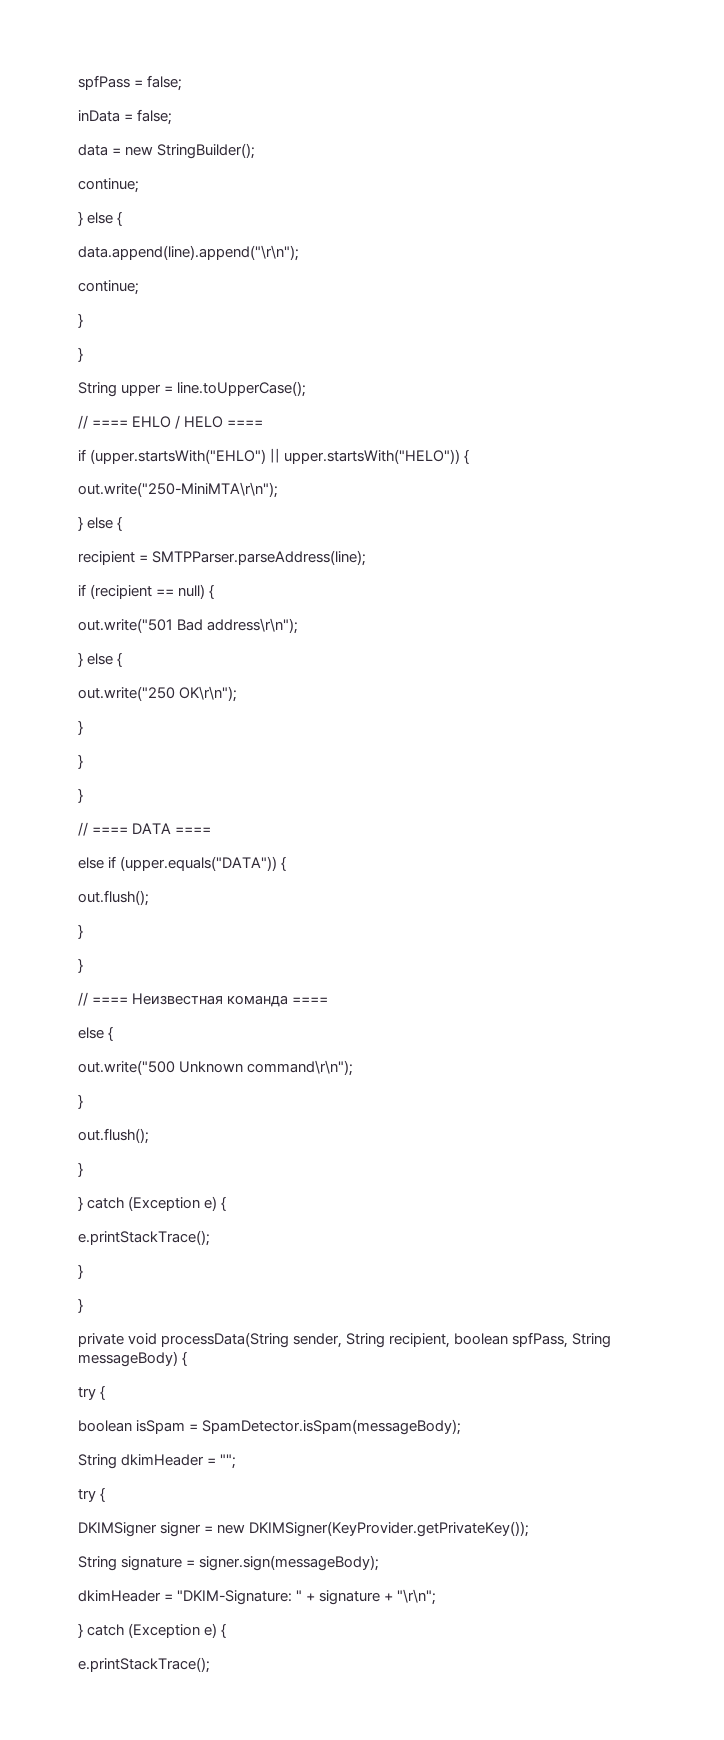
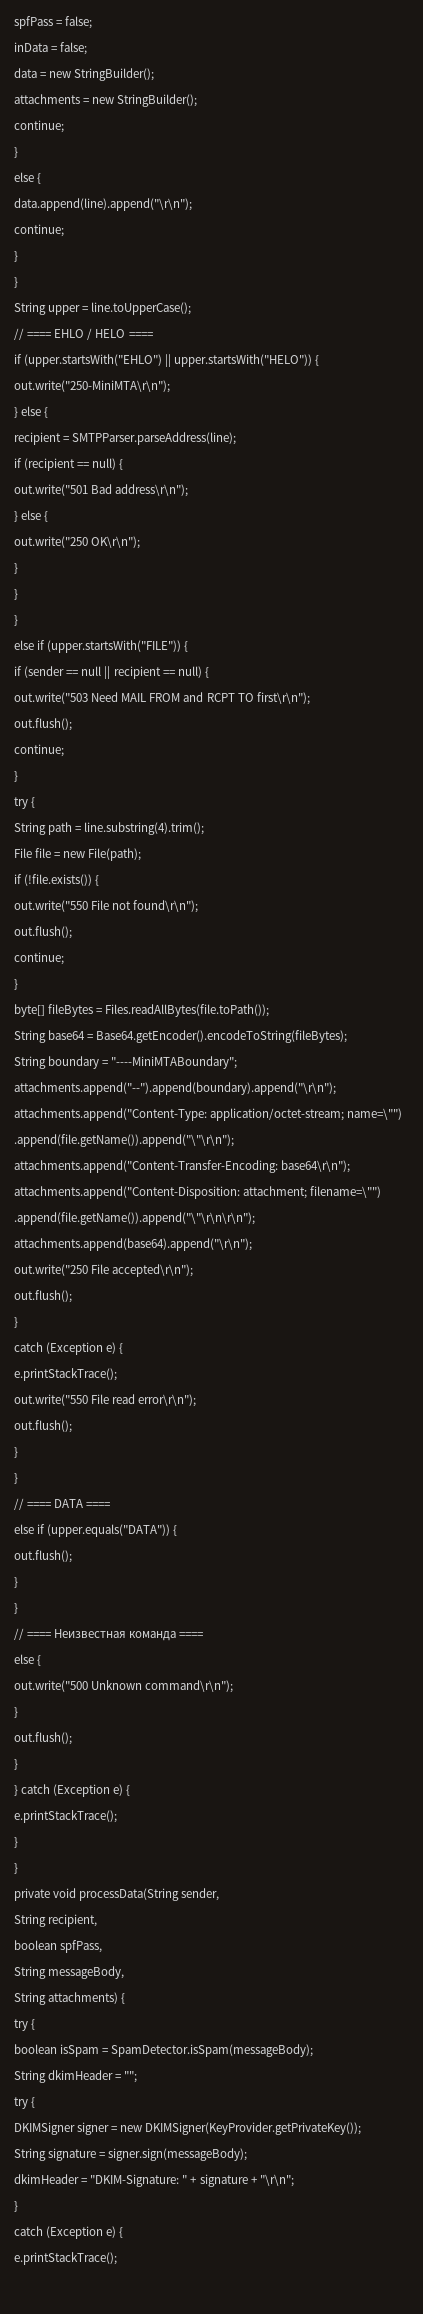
  data = new StringBuilder();
+ attachments = new StringBuilder();
  continue;
- } else {
+ }
+ else {
+ else if (upper.startsWith("FILE")) {
+ if (sender == null || recipient == null) {
+ out.write("503 Need MAIL FROM and RCPT TO first\r\n");
+ out.flush();
+ continue;
+ }
+ try {
+ String path = line.substring(4).trim();
+ File file = new File(path);
+ if (!file.exists()) {
+ out.write("550 File not found\r\n");
+ out.flush();
+ continue;
+ }
+ byte[] fileBytes = Files.readAllBytes(file.toPath());
+ String base64 = Base64.getEncoder().encodeToString(fileBytes);
+ String boundary = "----MiniMTABoundary";
+ attachments.append("--").append(boundary).append("\r\n");
+ attachments.append("Content-Type: application/octet-stream; name=\"")
+ .append(file.getName()).append("\"\r\n");
+ attachments.append("Content-Transfer-Encoding: base64\r\n");
+ attachments.append("Content-Disposition: attachment; filename=\"")
+ .append(file.getName()).append("\"\r\n\r\n");
+ attachments.append(base64).append("\r\n");
+ out.write("250 File accepted\r\n");
+ out.flush();
+ }
+ catch (Exception e) {
+ e.printStackTrace();
+ out.write("550 File read error\r\n");
+ out.flush();
+ }
+ }
- private void processData(String sender, String recipient, boolean spfPass, String messageBody) {
+ private void processData(String sender,
+ String recipient,
+ boolean spfPass,
+ String messageBody,
+ String attachments) {
  dkimHeader = "DKIM-Signature: " + signature + "\r\n";
- } catch (Exception e) {
+ }
+ catch (Exception e) {

